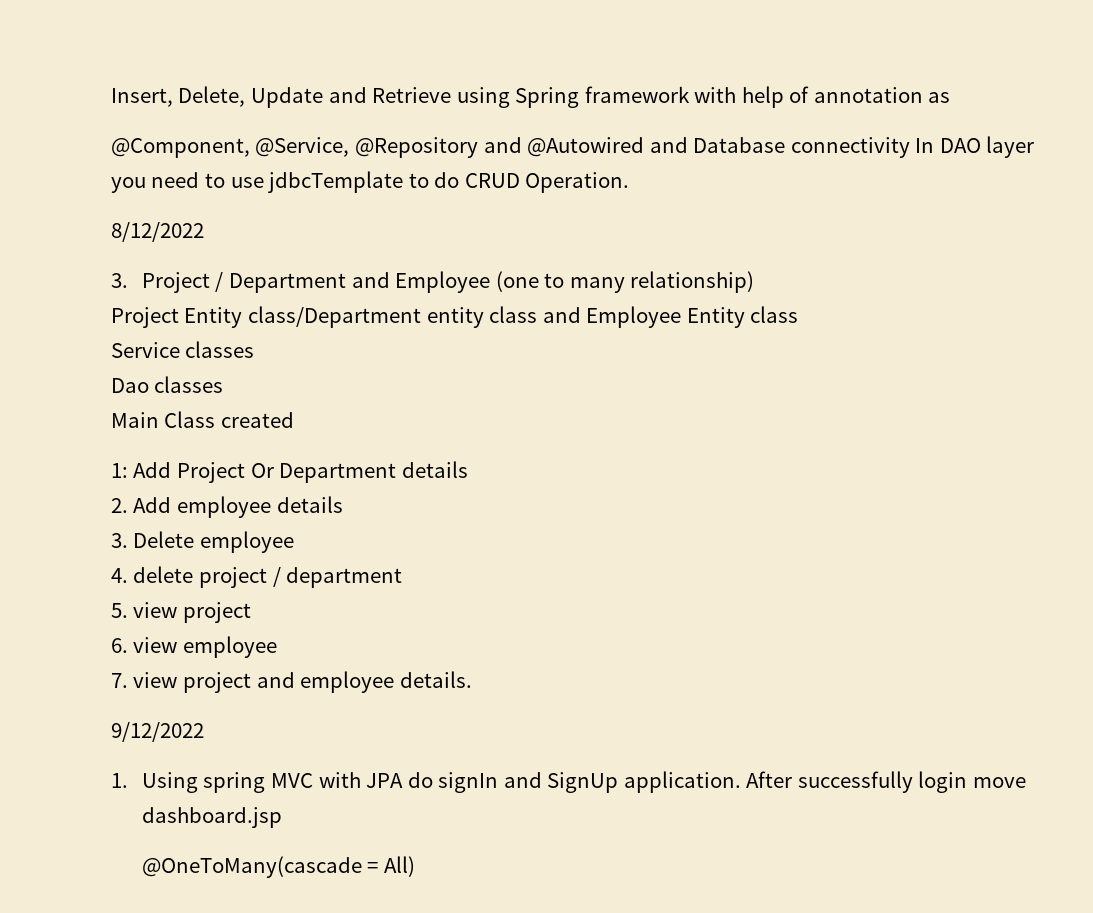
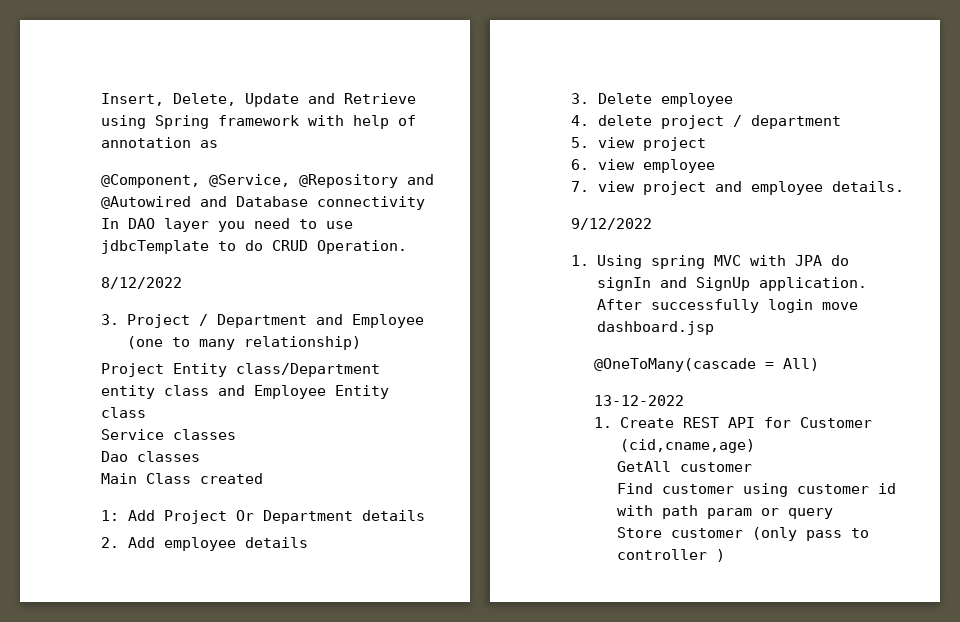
+ 13-12-2022
+ 1. Create REST API for Customer (cid,cname,age)
+ GetAll customer
+ Find customer using customer id with path param or query
+ Store customer (only pass to controller )

